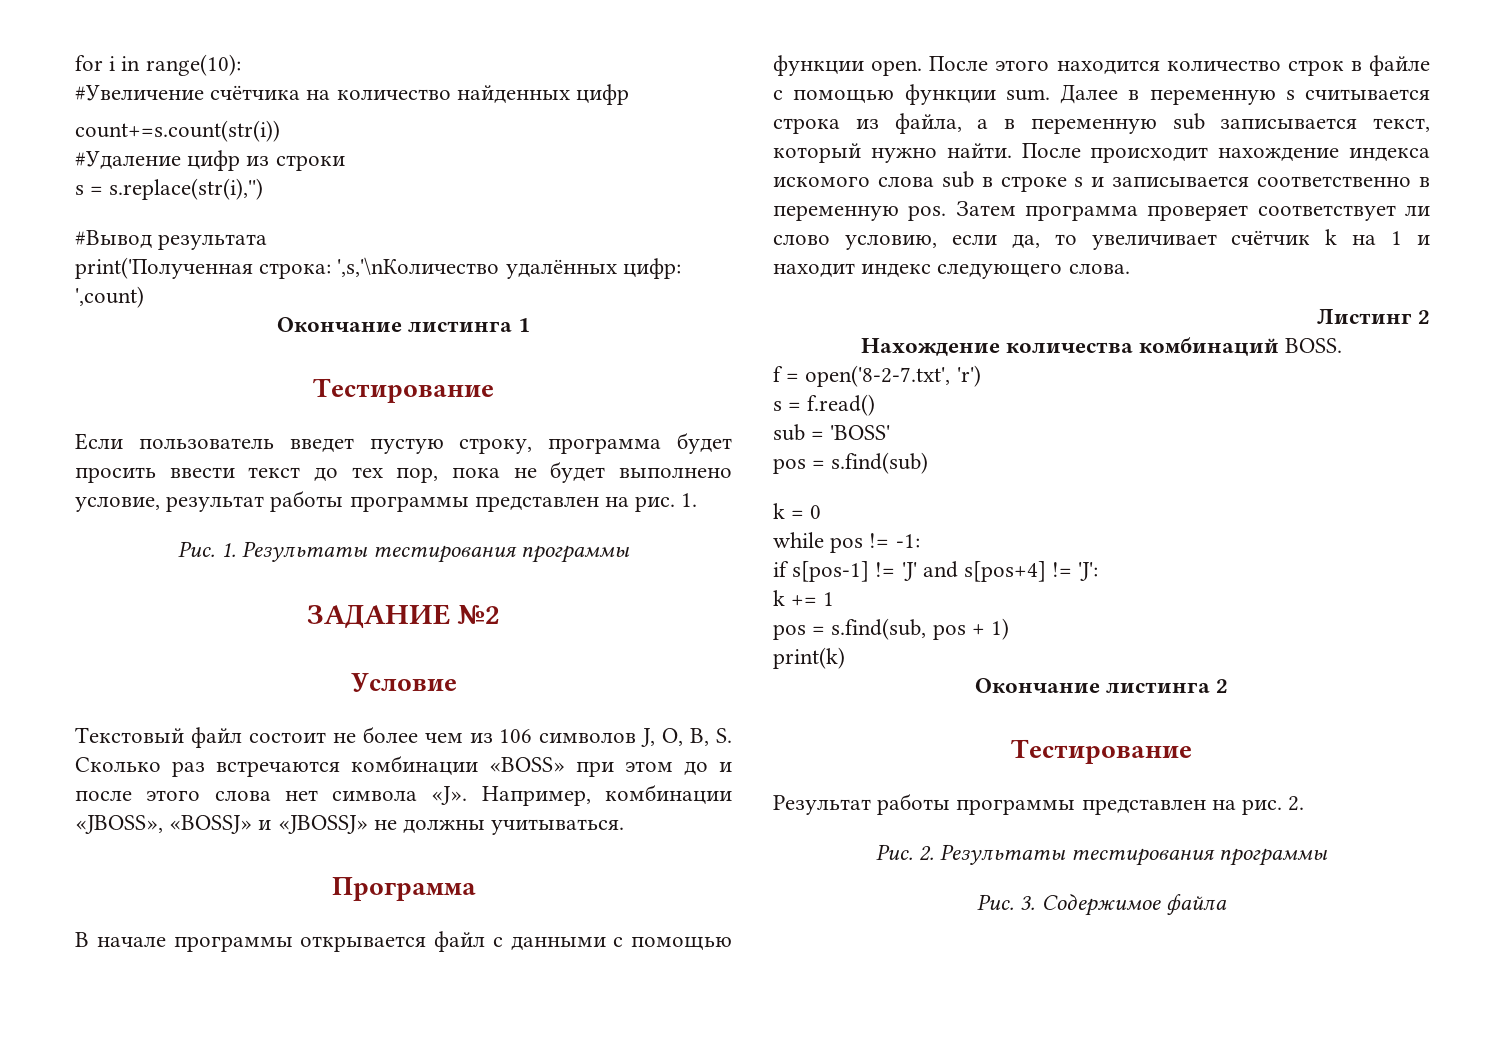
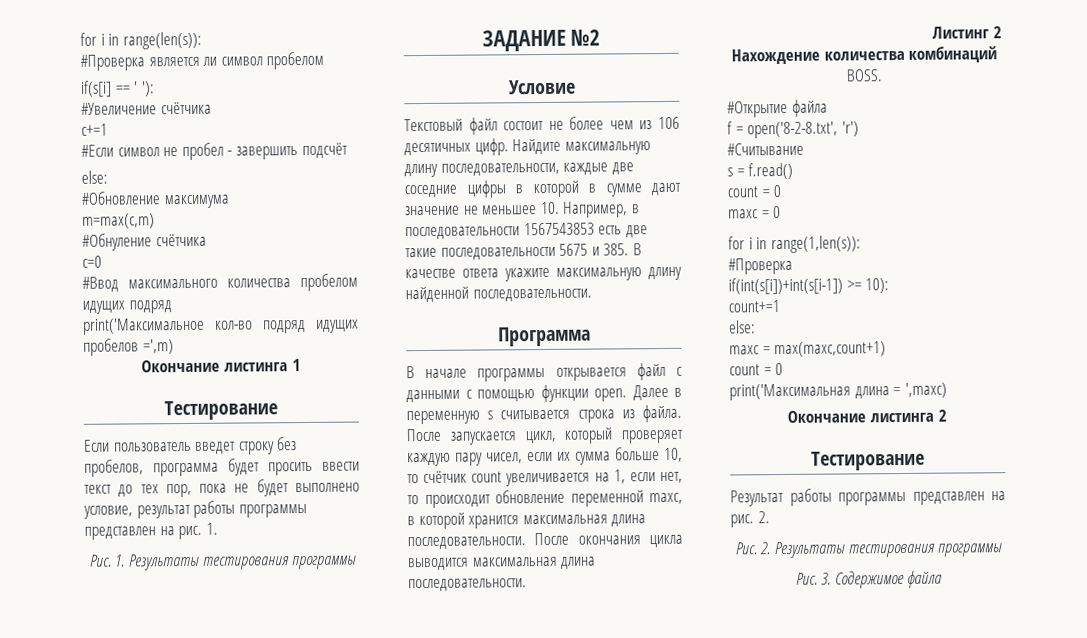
- for i in range(10):
- #Увеличение счётчика на количество найденных цифр
- count+=s.count(str(i))
- #Удаление цифр из строки
- s = s.replace(str(i),'')
- #Вывод результата
- print('Полученная строка: ',s,'\nКоличество удалённых цифр: ',count)
+ for i in range(len(s)):
+ #Проверка является ли символ пробелом
+ if(s[i] == ' '):
+ #Увеличение счётчика
+ c+=1
+ #Если символ не пробел - завершить подсчёт
+ else:
+ #Обновление максимума
+ m=max(c,m)
+ #Обнуление счётчика
+ c=0
+ #Ввод максимального количества пробелом идущих подряд
+ print('Максимальное кол-во подряд идущих пробелов =',m)
- Если пользователь введет пустую строку, программа будет просить ввести текст до тех пор, пока не будет выполнено условие, результат работы программы представлен на рис.
+ Если пользователь введет строку без пробелов, программа будет просить ввести текст до тех пор, пока не будет выполнено условие, результат работы программы представлен на рис.
- Текстовый файл состоит не более чем из 106 символов J, O, B, S. Сколько раз встречаются комбинации «BOSS» при этом до и после этого слова нет символа «J». Например, комбинации «JBOSS», «BOSSJ» и «JBOSSJ» не должны учитываться.
+ Текстовый файл состоит не более чем из 106 десятичных цифр. Найдите максимальную длину последовательности, каждые две соседние цифры в которой в сумме дают значение не меньшее 10. Например, в последовательности 1567543853 есть две такие последовательности 5675 и 385. В качестве ответа укажите максимальную длину найденной последовательности.
- После этого находится количество строк в файле с помощью функции sum.
- Далее в переменную s считывается строка из файла, а в переменную sub записывается текст, который нужно найти. После происходит нахождение индекса искомого слова sub в строке s и записывается соответственно в переменную pos. Затем программа проверяет соответствует ли слово условию, если да, то увеличивает счётчик k на 1 и находит индекс следующего слова.
+ Далее в переменную s считывается строка из файла. После запускается цикл, который проверяет каждую пару чисел, если их сумма больше 10, то счётчик count увеличивается на 1, если нет, то происходит обновление переменной maxc, в которой хранится максимальная длина последовательности. После окончания цикла выводится максимальная длина последовательности.
+ #Открытие файла
- f = open('8-2-7.txt', 'r')
+ f = open('8-2-8.txt', 'r')
+ #Считывание
  s = f.read()
- sub = 'BOSS'
- pos = s.find(sub)
- k = 0
- while pos != -1:
- if s[pos-1] != 'J' and s[pos+4] != 'J':
- k += 1
- pos = s.find(sub, pos + 1)
- print(k)
+ count = 0
+ maxc = 0
+ for i in range(1,len(s)):
+ #Проверка
+ if(int(s[i])+int(s[i-1]) >= 10):
+ count+=1
+ else:
+ maxc = max(maxc,count+1)
+ count = 0
+ print('Максимальная длина = ',maxc)

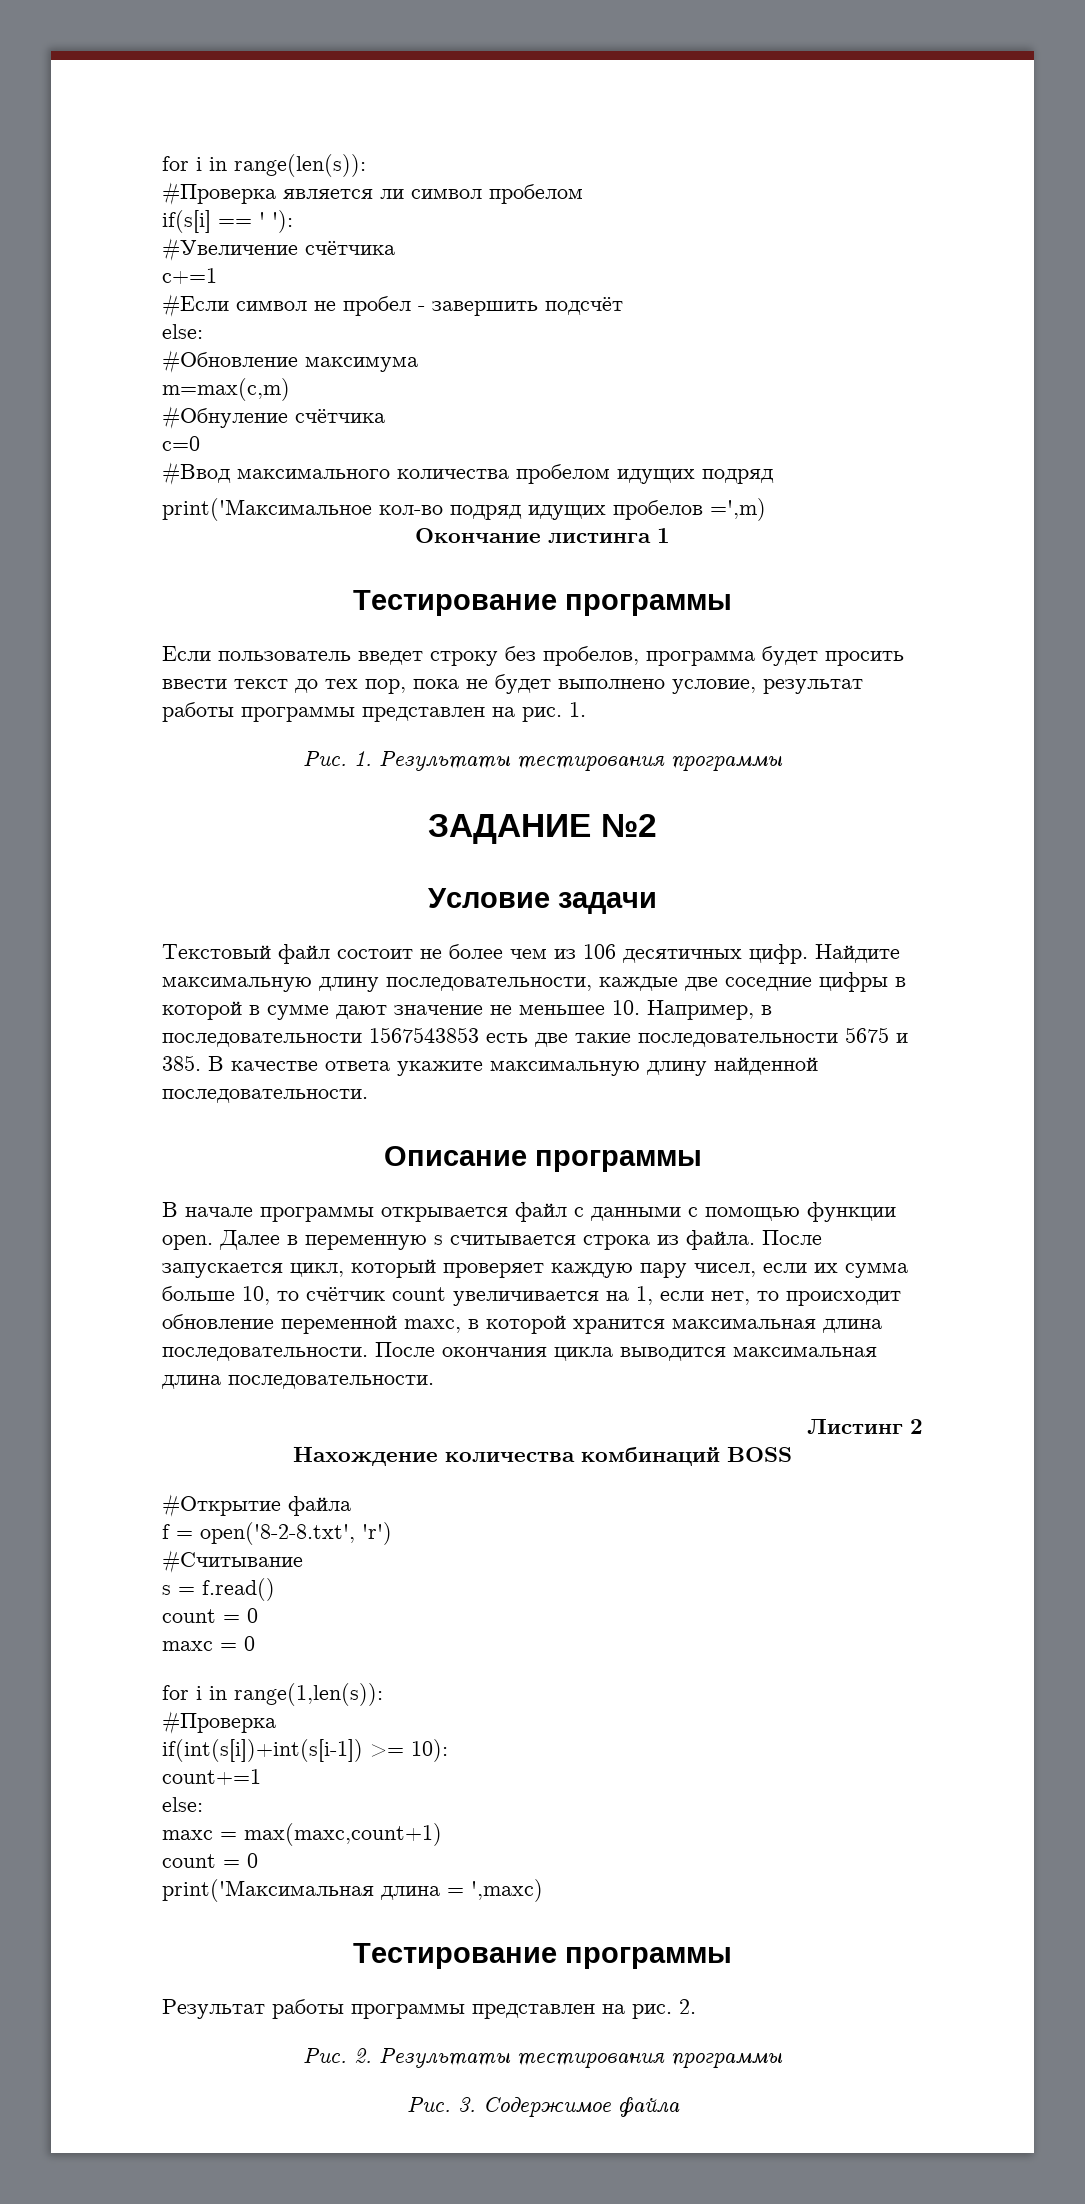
  Окончание листинга 1
- Тестирование
+ Тестирование программы
- Условие
+ Условие задачи
- Программа
+ Описание программы
- Нахождение количества комбинаций BOSS.
+ Нахождение количества комбинаций BOSS
  print('Максимальная длина = ',maxc)
- Окончание листинга 2
- Тестирование
+ Тестирование программы

